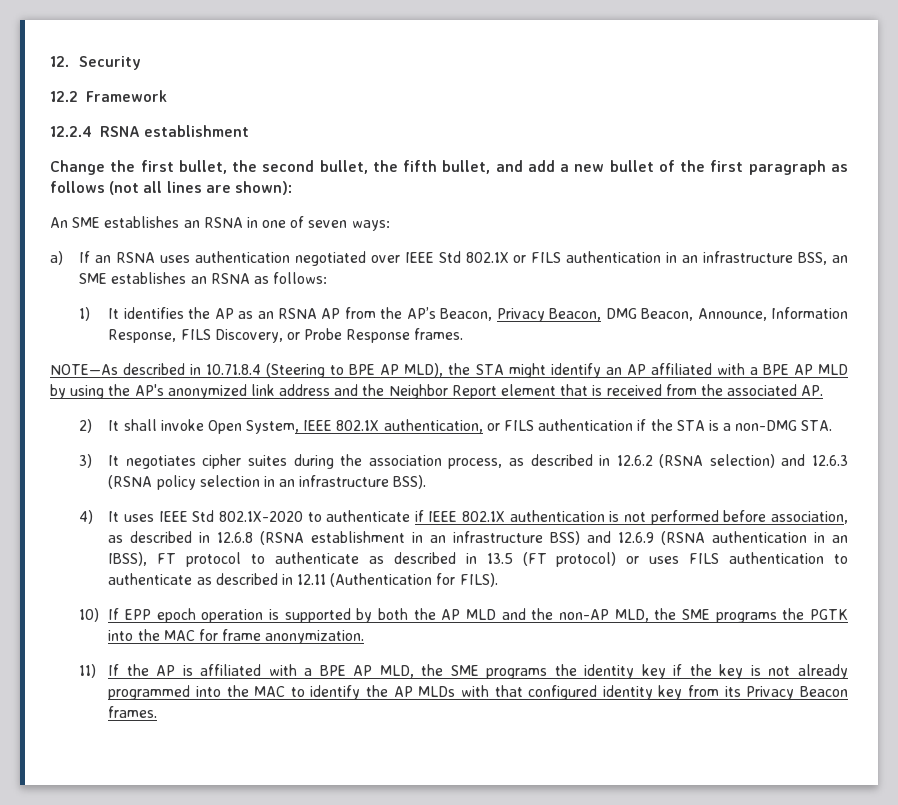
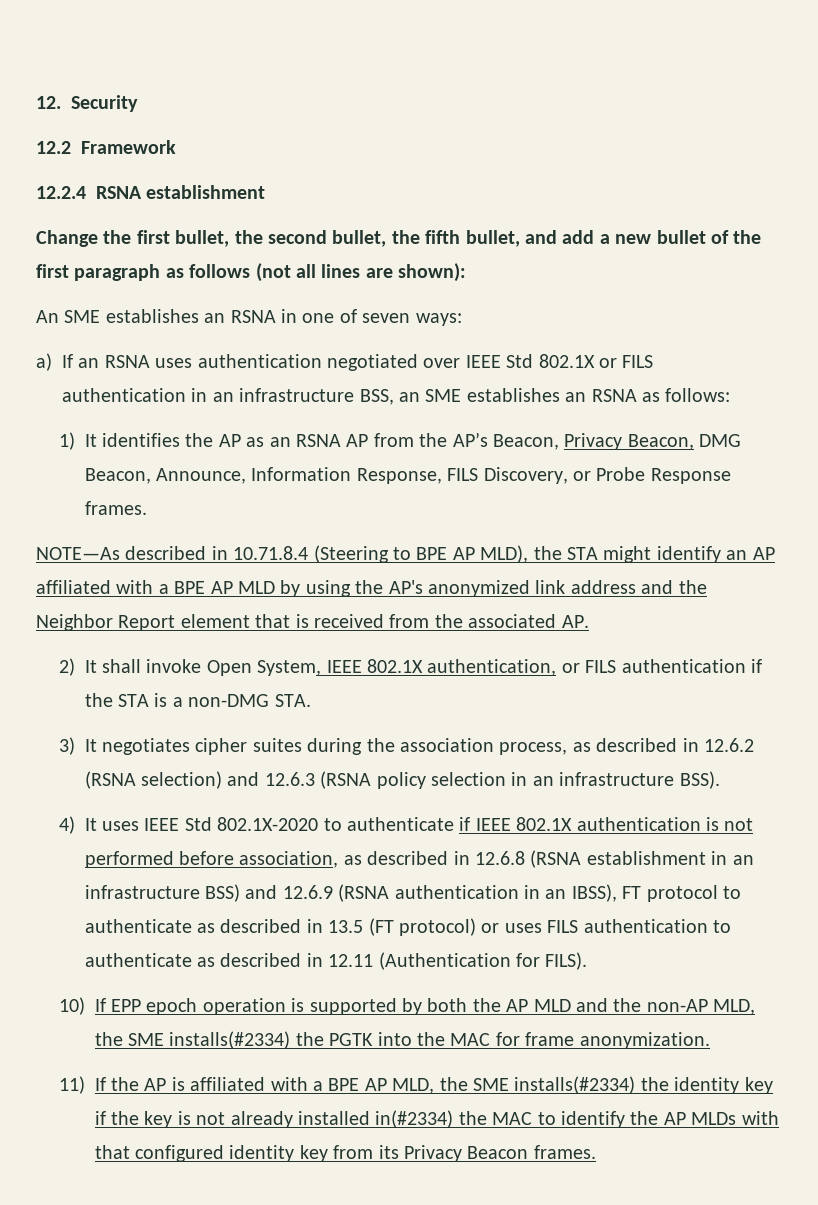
- 10) If EPP epoch operation is supported by both the AP MLD and the non-AP MLD, the SME programs the PGTK into the MAC for frame anonymization.
+ 10) If EPP epoch operation is supported by both the AP MLD and the non-AP MLD, the SME installs(#2334) the PGTK into the MAC for frame anonymization.
- 11) If the AP is affiliated with a BPE AP MLD, the SME programs the identity key if the key is not already programmed into the MAC to identify the AP MLDs with that configured identity key from its Privacy Beacon frames.
+ 11) If the AP is affiliated with a BPE AP MLD, the SME installs(#2334) the identity key if the key is not already installed in(#2334) the MAC to identify the AP MLDs with that configured identity key from its Privacy Beacon frames.

